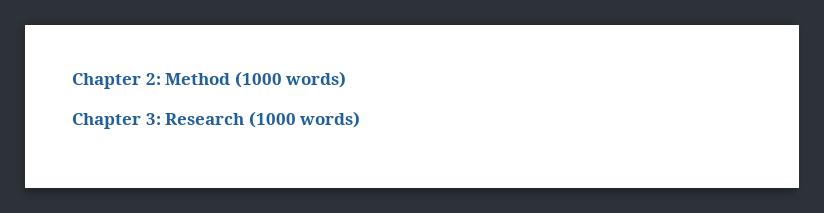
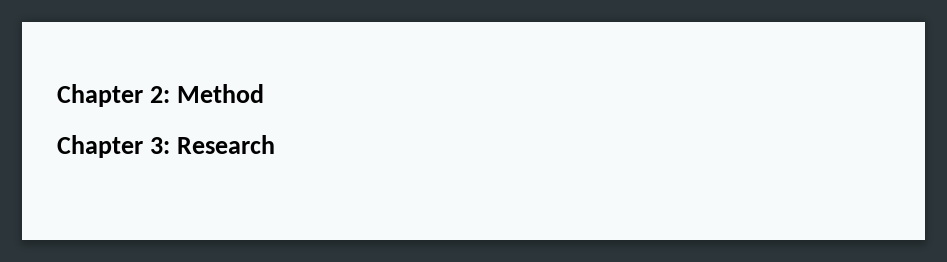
- Chapter 2: Method (1000 words)
+ Chapter 2: Method
- Chapter 3: Research (1000 words)
+ Chapter 3: Research

